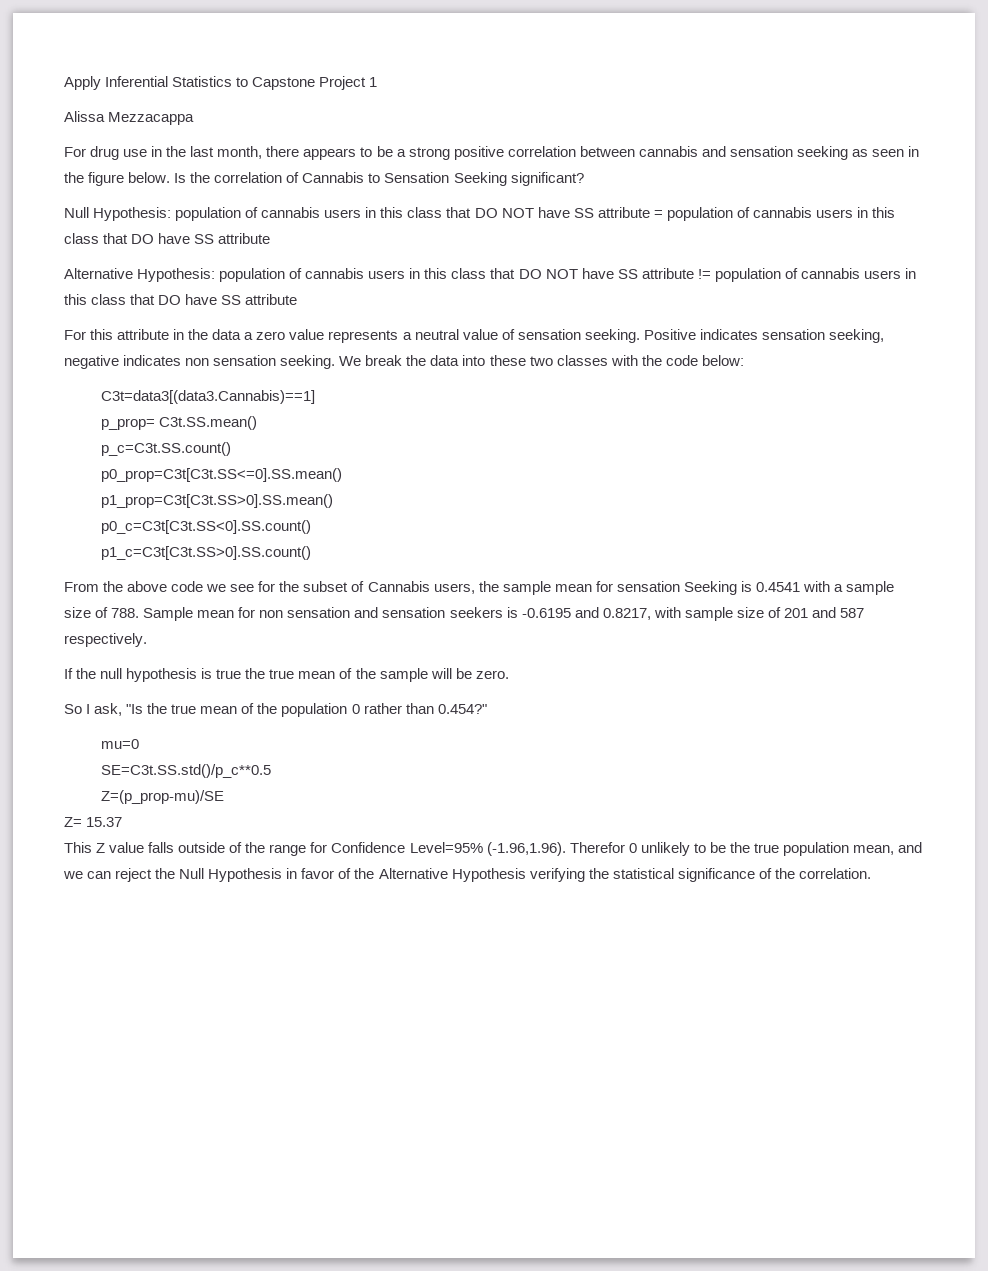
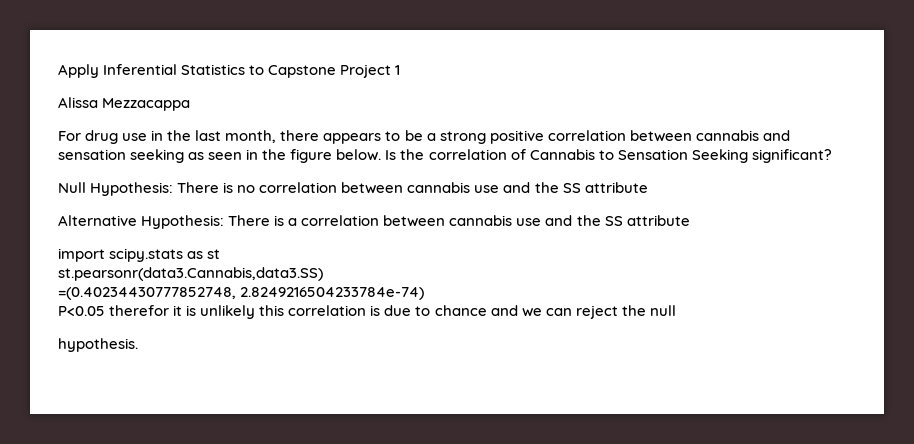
- Null Hypothesis: population of cannabis users in this class that DO NOT have SS attribute = population of cannabis users in this class that DO have SS attribute
- Alternative Hypothesis: population of cannabis users in this class that DO NOT have SS attribute != population of cannabis users in this class that DO have SS attribute
- For this attribute in the data a zero value represents a neutral value of sensation seeking. Positive indicates sensation seeking, negative indicates non sensation seeking. We break the data into these two classes with the code below:
- C3t=data3[(data3.Cannabis)==1]
- p_prop= C3t.SS.mean()
- p_c=C3t.SS.count()
- p0_prop=C3t[C3t.SS<=0].SS.mean()
- p1_prop=C3t[C3t.SS>0].SS.mean()
- p0_c=C3t[C3t.SS<0].SS.count()
- p1_c=C3t[C3t.SS>0].SS.count()
- From the above code we see for the subset of Cannabis users, the sample mean for sensation Seeking is 0.4541 with a sample size of 788. Sample mean for non sensation and sensation seekers is -0.6195 and 0.8217, with sample size of 201 and 587 respectively.
- If the null hypothesis is true the true mean of the sample will be zero.
- So I ask, "Is the true mean of the population 0 rather than 0.454?"
- mu=0
- SE=C3t.SS.std()/p_c**0.5
- Z=(p_prop-mu)/SE
- Z= 15.37
- This Z value falls outside of the range for Confidence Level=95% (-1.96,1.96). Therefor 0 unlikely to be the true population mean, and we can reject the Null Hypothesis in favor of the Alternative Hypothesis verifying the statistical significance of the correlation.
+ Null Hypothesis: There is no correlation between cannabis use and the SS attribute
+ Alternative Hypothesis: There is a correlation between cannabis use and the SS attribute
+ import scipy.stats as st
+ st.pearsonr(data3.Cannabis,data3.SS)
+ =(0.40234430777852748, 2.8249216504233784e-74)
+ P<0.05 therefor it is unlikely this correlation is due to chance and we can reject the null
+ hypothesis.

